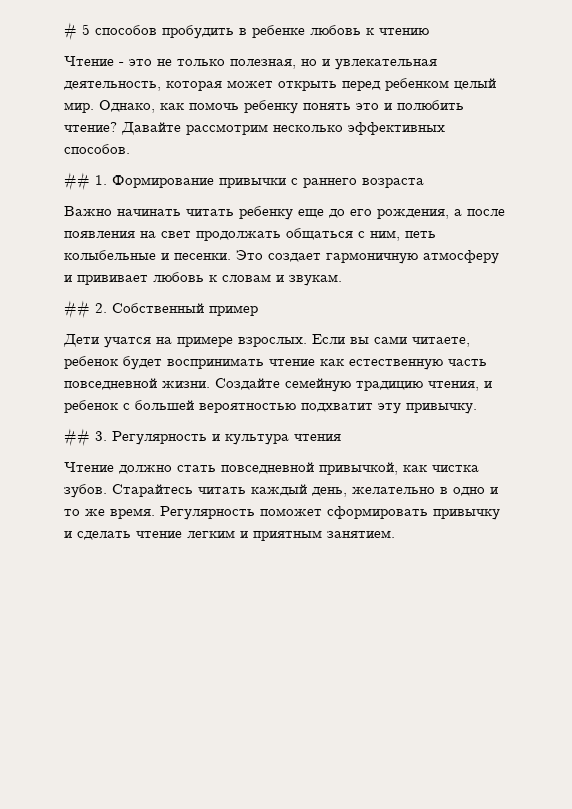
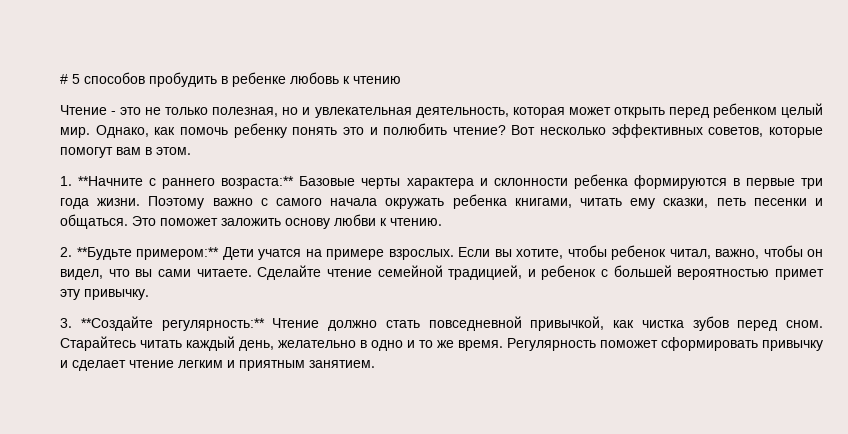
- Давайте рассмотрим несколько эффективных способов.
- ## 1. Формирование привычки с раннего возраста
- Важно начинать читать ребенку еще до его рождения, а после появления на свет продолжать общаться с ним, петь колыбельные и песенки. Это создает гармоничную атмосферу и прививает любовь к словам и звукам.
- ## 2. Собственный пример
- Дети учатся на примере взрослых.
+ Вот несколько эффективных советов, которые помогут вам в этом.
+ 1. **Начните с раннего возраста:** Базовые черты характера и склонности ребенка формируются в первые три года жизни. Поэтому важно с самого начала окружать ребенка книгами, читать ему сказки, петь песенки и общаться. Это поможет заложить основу любви к чтению.
+ 2. **Будьте примером:** Дети учатся на примере взрослых.
- Если вы сами читаете, ребенок будет воспринимать чтение как естественную часть повседневной жизни. Создайте семейную традицию чтения, и ребенок с большей вероятностью подхватит эту привычку.
+ Если вы хотите, чтобы ребенок читал, важно, чтобы он видел, что вы сами читаете. Сделайте чтение семейной традицией, и ребенок с большей вероятностью примет эту привычку.
- ## 3. Регулярность и культура чтения
- Чтение должно стать повседневной привычкой, как чистка зубов.
+ 3. **Создайте регулярность:** Чтение должно стать повседневной привычкой, как чистка зубов перед сном.
- Регулярность поможет сформировать привычку и сделать чтение легким и приятным занятием.
+ Регулярность поможет сформировать привычку и сделает чтение легким и приятным занятием.

